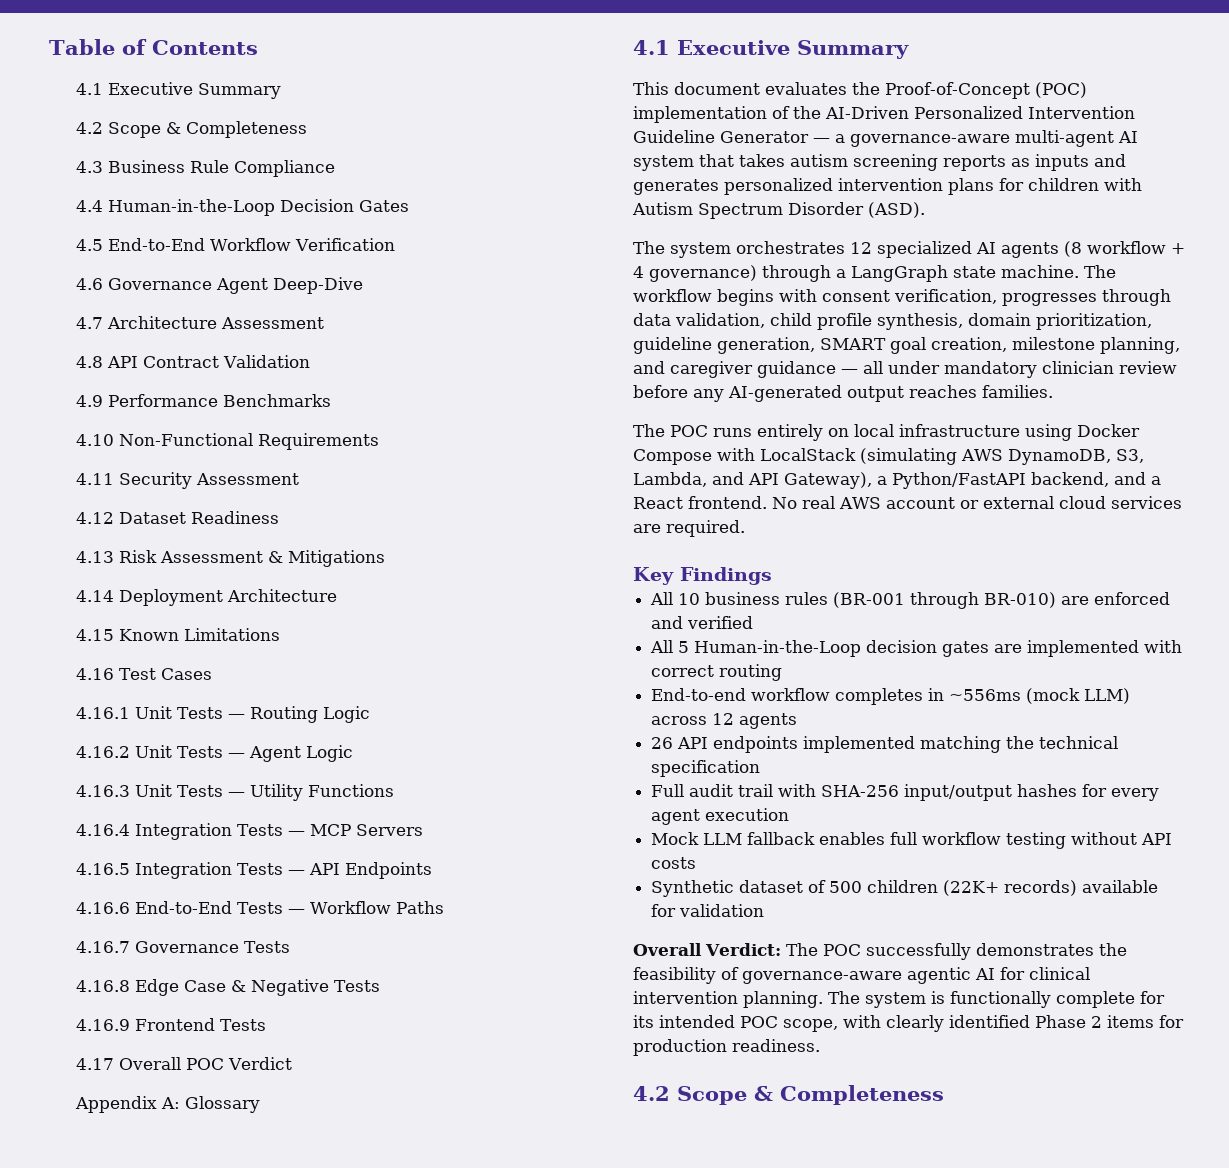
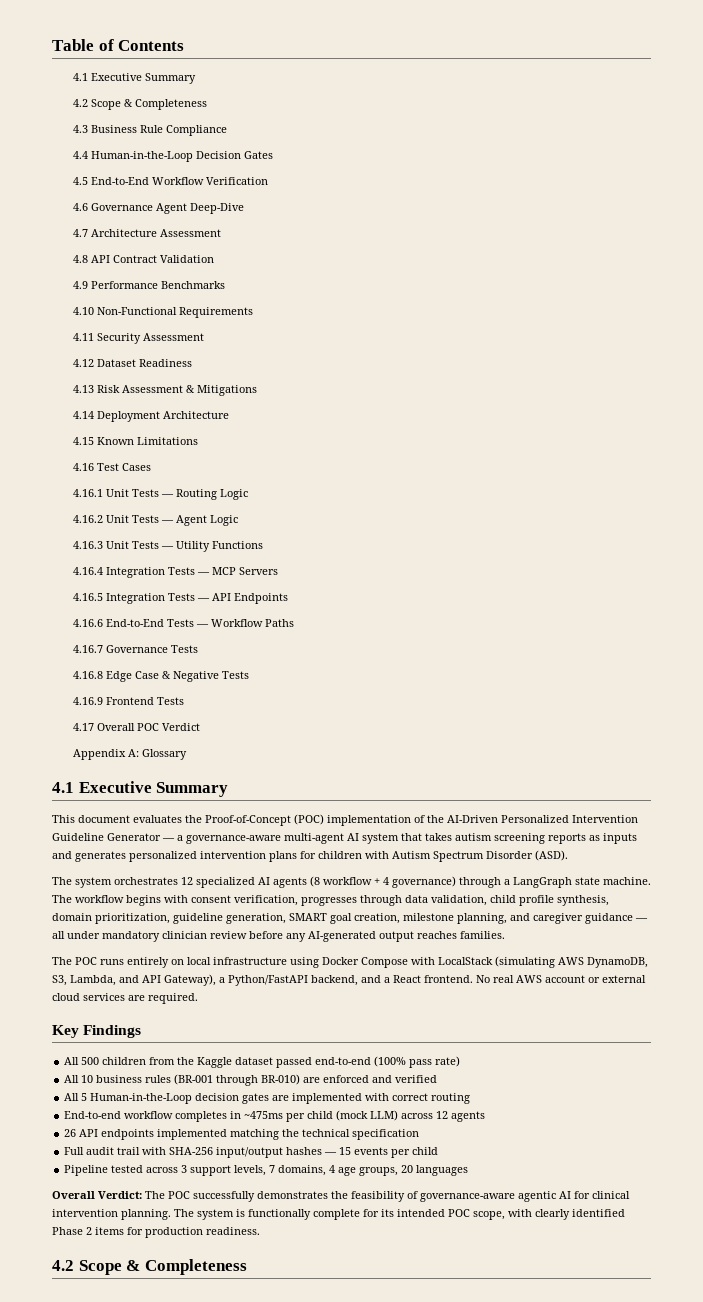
+ All 500 children from the Kaggle dataset passed end-to-end (100% pass rate)
- End-to-end workflow completes in ~556ms (mock LLM) across 12 agents
+ End-to-end workflow completes in ~475ms per child (mock LLM) across 12 agents
- Full audit trail with SHA-256 input/output hashes for every agent execution
- Mock LLM fallback enables full workflow testing without API costs
- Synthetic dataset of 500 children (22K+ records) available for validation
+ Full audit trail with SHA-256 input/output hashes — 15 events per child
+ Pipeline tested across 3 support levels, 7 domains, 4 age groups, 20 languages

